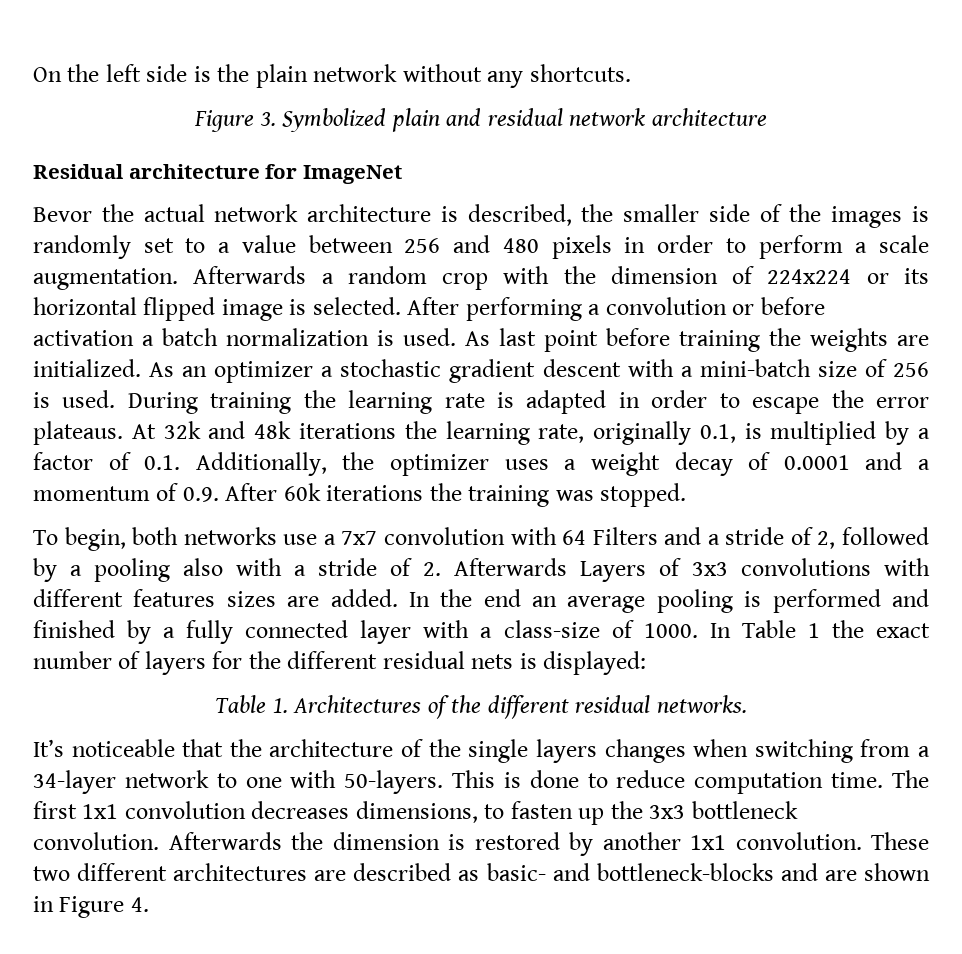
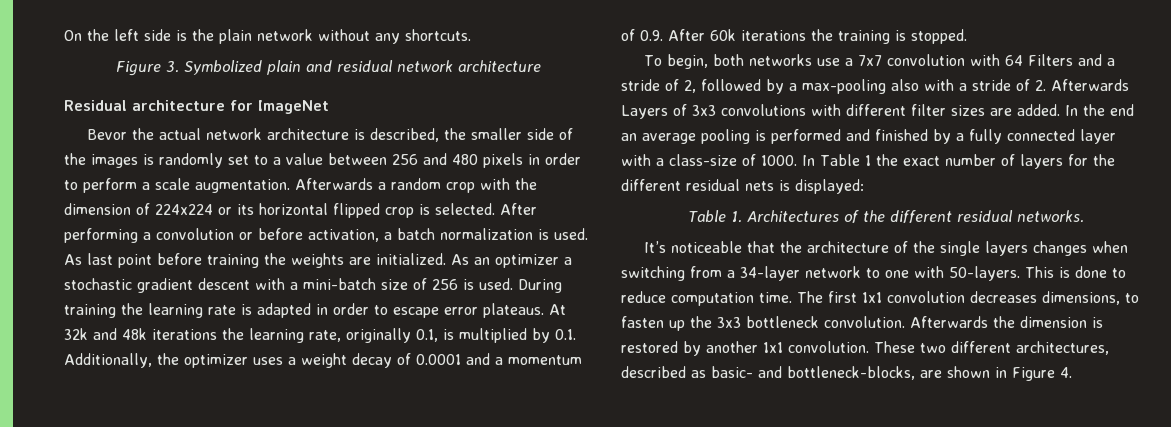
- Afterwards a random crop with the dimension of 224x224 or its horizontal flipped image is selected.
+ Afterwards a random crop with the dimension of 224x224 or its horizontal flipped crop is selected.
- After performing a convolution or before activation a batch normalization is used.
+ After performing a convolution or before activation, a batch normalization is used.
- During training the learning rate is adapted in order to escape the error plateaus.
+ During training the learning rate is adapted in order to escape error plateaus.
- At 32k and 48k iterations the learning rate, originally 0.1, is multiplied by a factor of 0.1. Additionally, the optimizer uses a weight decay of 0.0001 and a momentum of 0.9. After 60k iterations the training was stopped.
+ At 32k and 48k iterations the learning rate, originally 0.1, is multiplied by 0.1. Additionally, the optimizer uses a weight decay of 0.0001 and a momentum of 0.9. After 60k iterations the training is stopped.
- To begin, both networks use a 7x7 convolution with 64 Filters and a stride of 2, followed by a pooling also with a stride of 2. Afterwards Layers of 3x3 convolutions with different features sizes are added.
+ To begin, both networks use a 7x7 convolution with 64 Filters and a stride of 2, followed by a max-pooling also with a stride of 2. Afterwards Layers of 3x3 convolutions with different filter sizes are added.
- These two different architectures are described as basic- and bottleneck-blocks and are shown in Figure 4.
+ These two different architectures, described as basic- and bottleneck-blocks, are shown in Figure 4.

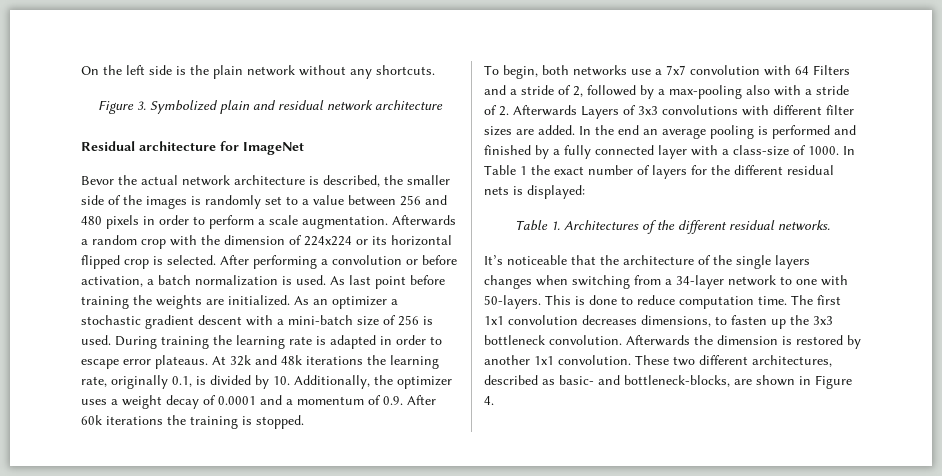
- At 32k and 48k iterations the learning rate, originally 0.1, is multiplied by 0.1. Additionally, the optimizer uses a weight decay of 0.0001 and a momentum of 0.9. After 60k iterations the training is stopped.
+ At 32k and 48k iterations the learning rate, originally 0.1, is divided by 10. Additionally, the optimizer uses a weight decay of 0.0001 and a momentum of 0.9. After 60k iterations the training is stopped.

